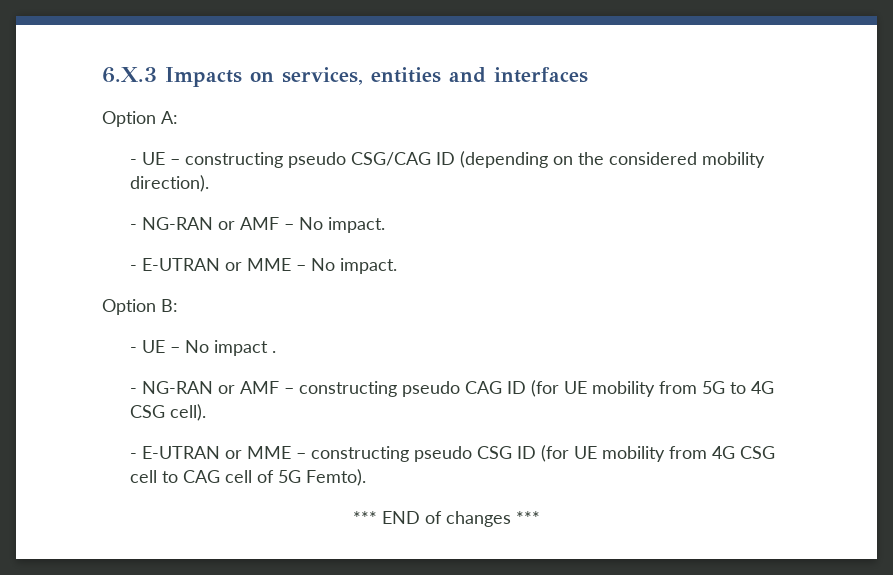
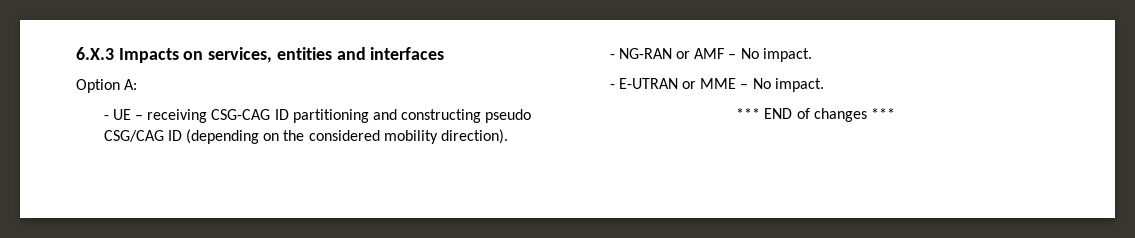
- - UE – constructing pseudo CSG/CAG ID (depending on the considered mobility direction).
+ - UE – receiving CSG-CAG ID partitioning and constructing pseudo CSG/CAG ID (depending on the considered mobility direction).
- Option B:
- - UE – No impact .
- - NG-RAN or AMF – constructing pseudo CAG ID (for UE mobility from 5G to 4G CSG cell).
- - E-UTRAN or MME – constructing pseudo CSG ID (for UE mobility from 4G CSG cell to CAG cell of 5G Femto).

